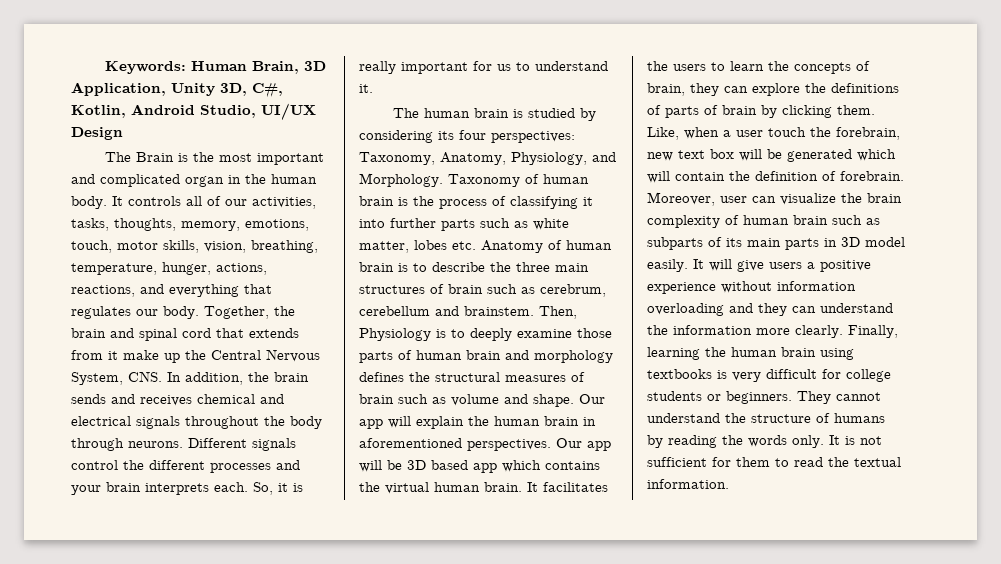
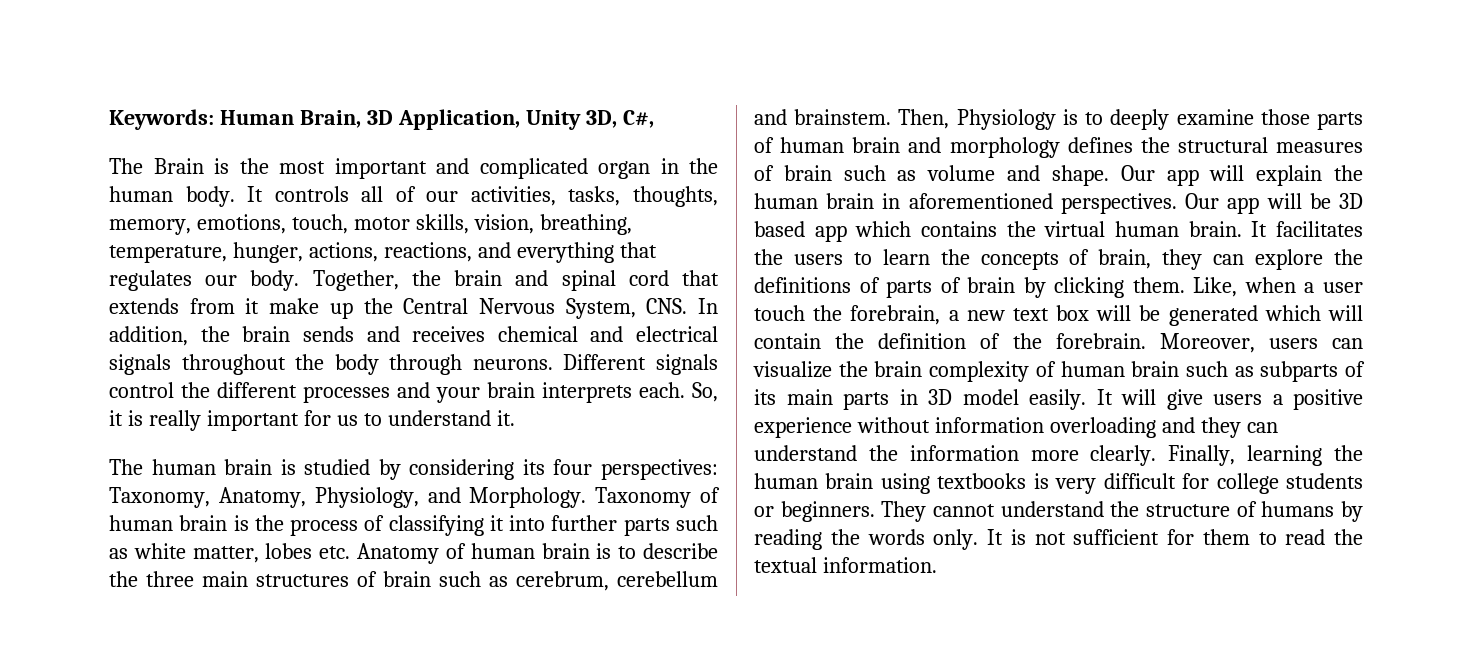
- Keywords: Human Brain, 3D Application, Unity 3D, C#, Kotlin, Android Studio, UI/UX Design
+ Keywords: Human Brain, 3D Application, Unity 3D, C#,
- Like, when a user touch the forebrain, new text box will be generated which will contain the definition of forebrain.
+ Like, when a user touch the forebrain, a new text box will be generated which will contain the definition of the forebrain.
- Moreover, user can visualize the brain complexity of human brain such as subparts of its main parts in 3D model easily.
+ Moreover, users can visualize the brain complexity of human brain such as subparts of its main parts in 3D model easily.

